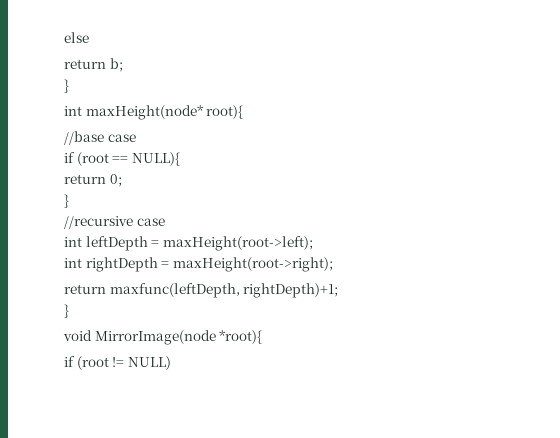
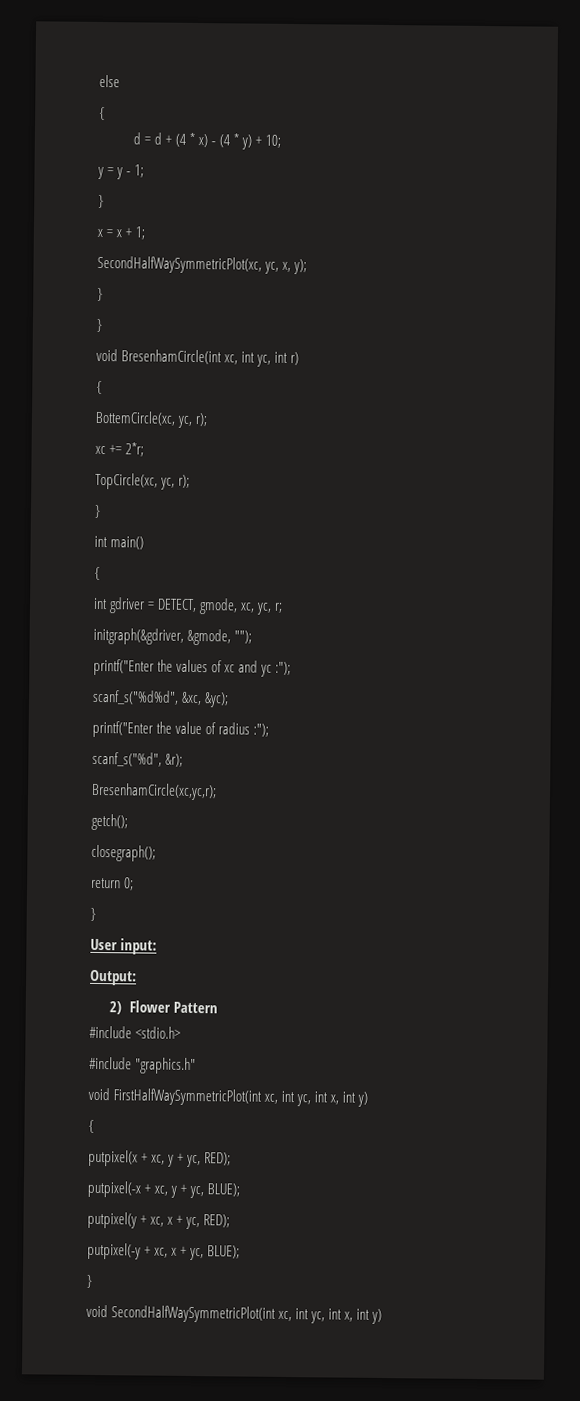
  else
- return b;
+ {
+ d = d + (4 * x) - (4 * y) + 10;
+ y = y - 1;
  }
- int maxHeight(node* root){
- //base case
- if (root == NULL){
+ x = x + 1;
+ SecondHalfWaySymmetricPlot(xc, yc, x, y);
+ }
+ }
+ void BresenhamCircle(int xc, int yc, int r)
+ {
+ BottemCircle(xc, yc, r);
+ xc += 2*r;
+ TopCircle(xc, yc, r);
+ }
+ int main()
+ {
+ int gdriver = DETECT, gmode, xc, yc, r;
+ initgraph(&gdriver, &gmode, "");
+ printf("Enter the values of xc and yc :");
+ scanf_s("%d%d", &xc, &yc);
+ printf("Enter the value of radius :");
+ scanf_s("%d", &r);
+ BresenhamCircle(xc,yc,r);
+ getch();
+ closegraph();
  return 0;
  }
- //recursive case
- int leftDepth = maxHeight(root->left);
- int rightDepth = maxHeight(root->right);
- return maxfunc(leftDepth, rightDepth)+1;
+ User input:
+ Output:
+ 2) Flower Pattern
+ #include <stdio.h>
+ #include "graphics.h"
+ void FirstHalfWaySymmetricPlot(int xc, int yc, int x, int y)
+ {
+ putpixel(x + xc, y + yc, RED);
+ putpixel(-x + xc, y + yc, BLUE);
+ putpixel(y + xc, x + yc, RED);
+ putpixel(-y + xc, x + yc, BLUE);
  }
- void MirrorImage(node *root){
- if (root != NULL)
+ void SecondHalfWaySymmetricPlot(int xc, int yc, int x, int y)

